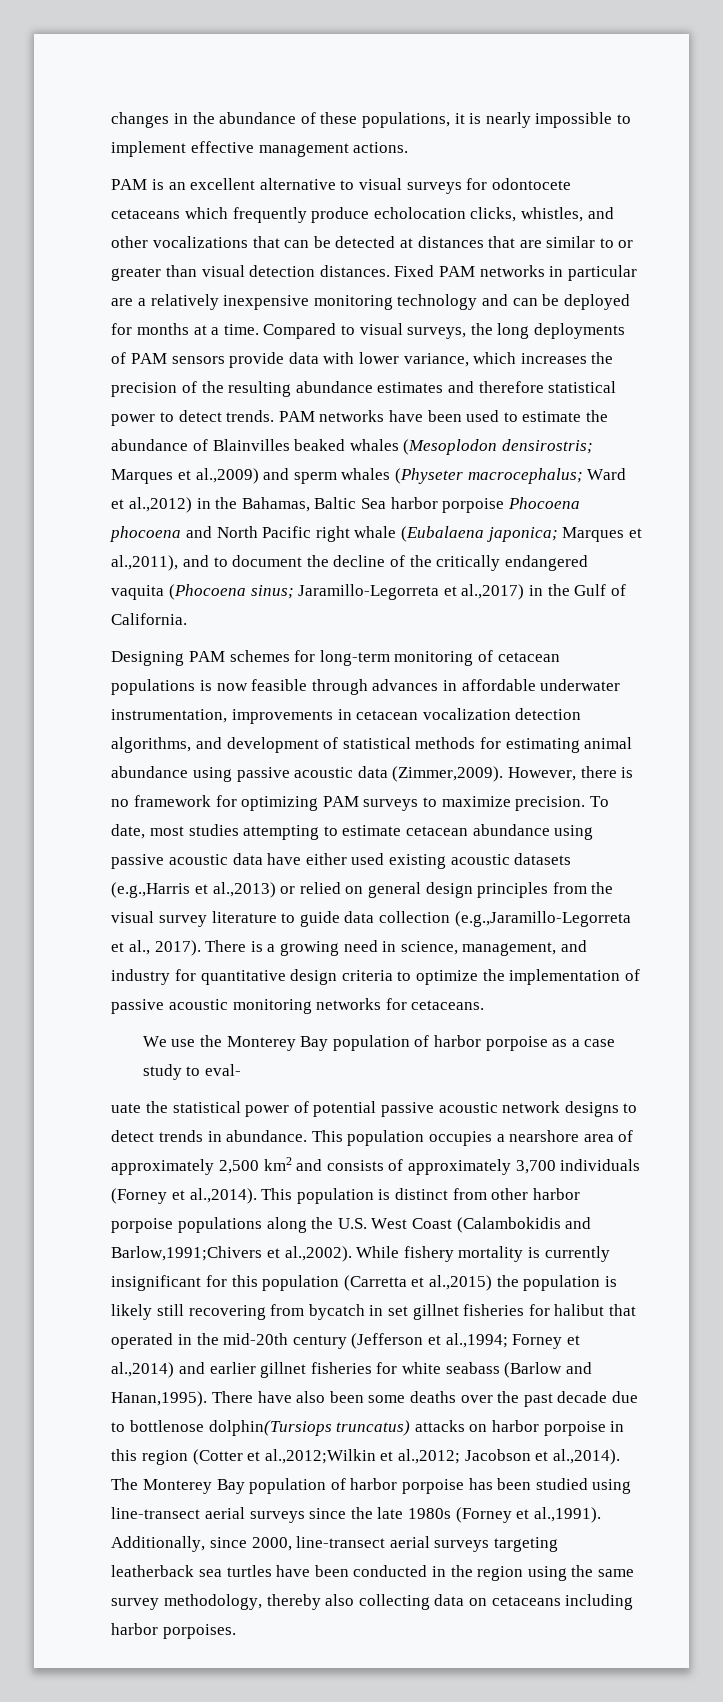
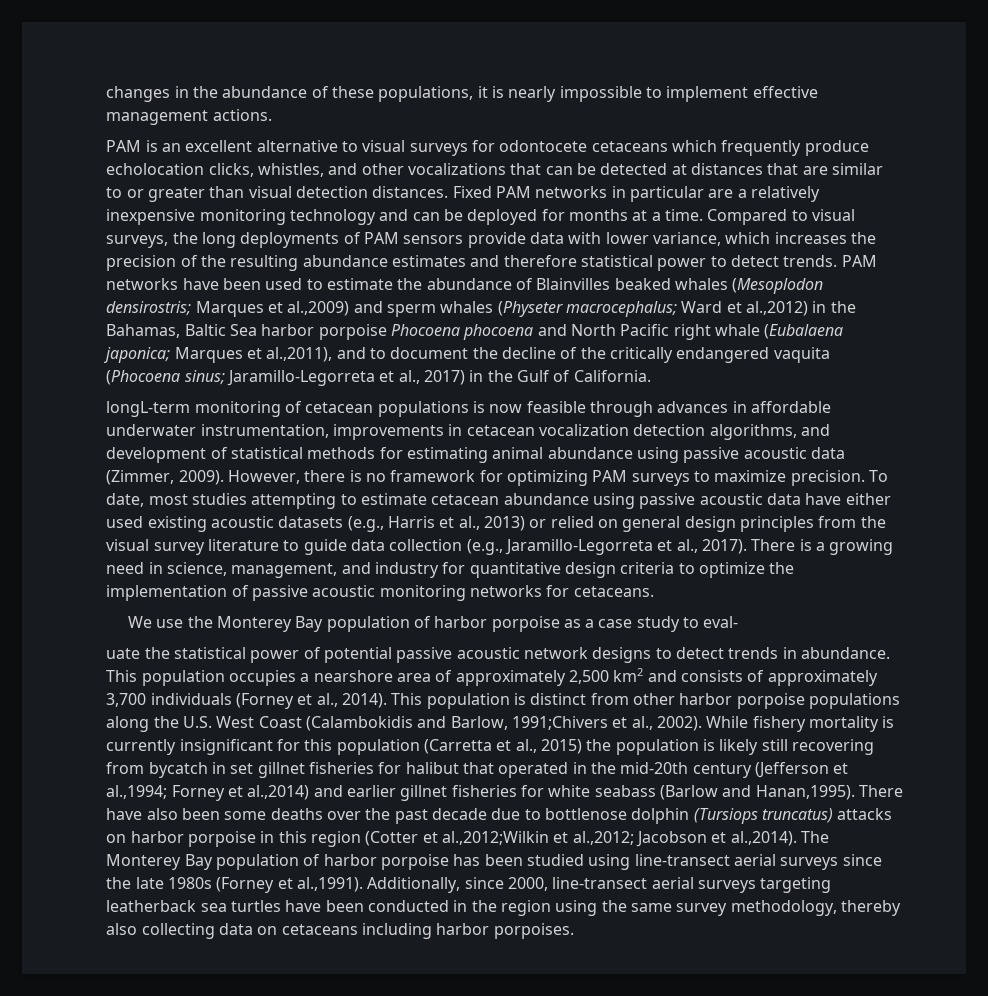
- Jaramillo-Legorreta et al.,2017) in the Gulf of California.
+ Jaramillo-Legorreta et al., 2017) in the Gulf of California.
- Designing PAM schemes for long-term monitoring of cetacean populations is now feasible through advances in affordable underwater instrumentation, improvements in cetacean vocalization detection algorithms, and development of statistical methods for estimating animal abundance using passive acoustic data (Zimmer,2009).
+ longL-term monitoring of cetacean populations is now feasible through advances in affordable underwater instrumentation, improvements in cetacean vocalization detection algorithms, and development of statistical methods for estimating animal abundance using passive acoustic data (Zimmer, 2009).
- To date, most studies attempting to estimate cetacean abundance using passive acoustic data have either used existing acoustic datasets (e.g.,Harris et al.,2013) or relied on general design principles from the visual survey literature to guide data collection (e.g.,Jaramillo-Legorreta et al., 2017).
+ To date, most studies attempting to estimate cetacean abundance using passive acoustic data have either used existing acoustic datasets (e.g., Harris et al., 2013) or relied on general design principles from the visual survey literature to guide data collection (e.g., Jaramillo-Legorreta et al., 2017).
- This population occupies a nearshore area of approximately 2,500 km2 and consists of approximately 3,700 individuals (Forney et al.,2014). This population is distinct from other harbor porpoise populations along the U.S. West Coast (Calambokidis and Barlow,1991;Chivers et al.,2002). While fishery mortality is currently insignificant for this population (Carretta et al.,2015) the population is likely still recovering from bycatch in set gillnet fisheries for halibut that operated in the mid-20th century (Jefferson et al.,1994;
+ This population occupies a nearshore area of approximately 2,500 km2 and consists of approximately 3,700 individuals (Forney et al., 2014). This population is distinct from other harbor porpoise populations along the U.S. West Coast (Calambokidis and Barlow, 1991;Chivers et al., 2002). While fishery mortality is currently insignificant for this population (Carretta et al., 2015) the population is likely still recovering from bycatch in set gillnet fisheries for halibut that operated in the mid-20th century (Jefferson et al.,1994;
- There have also been some deaths over the past decade due to bottlenose dolphin(Tursiops truncatus) attacks on harbor porpoise in this region (Cotter et al.,2012;Wilkin et al.,2012;
+ There have also been some deaths over the past decade due to bottlenose dolphin (Tursiops truncatus) attacks on harbor porpoise in this region (Cotter et al.,2012;Wilkin et al.,2012;

